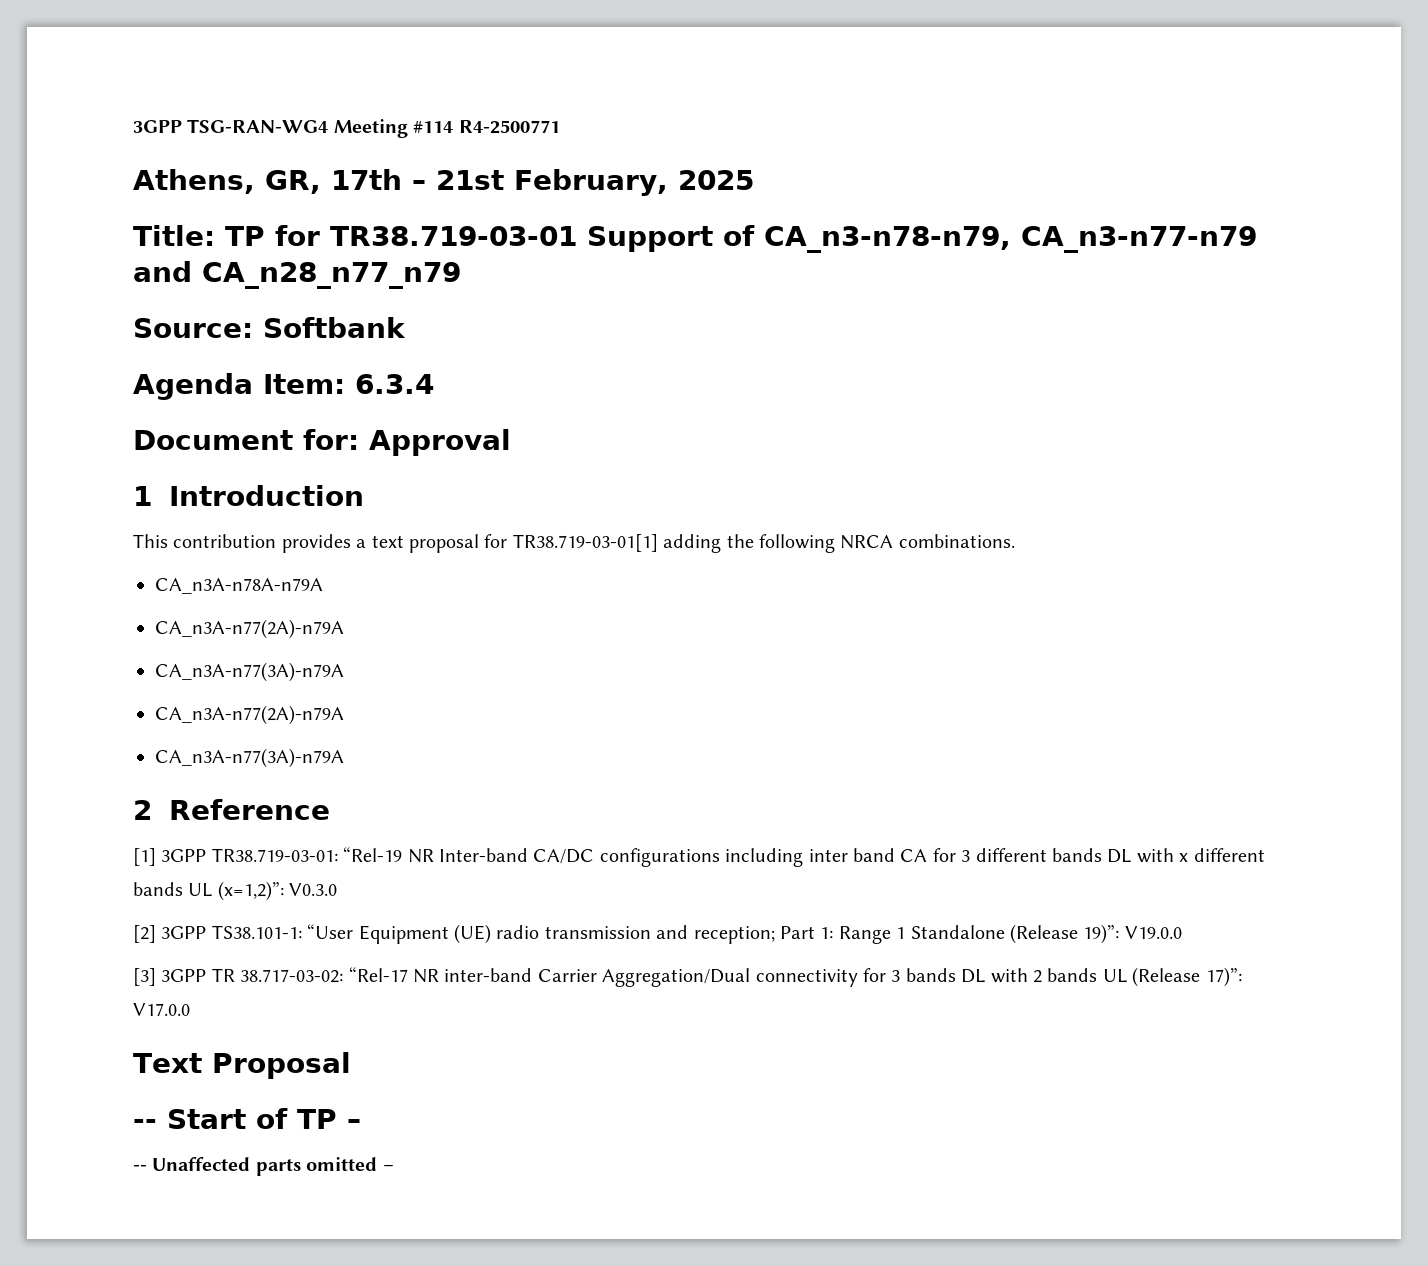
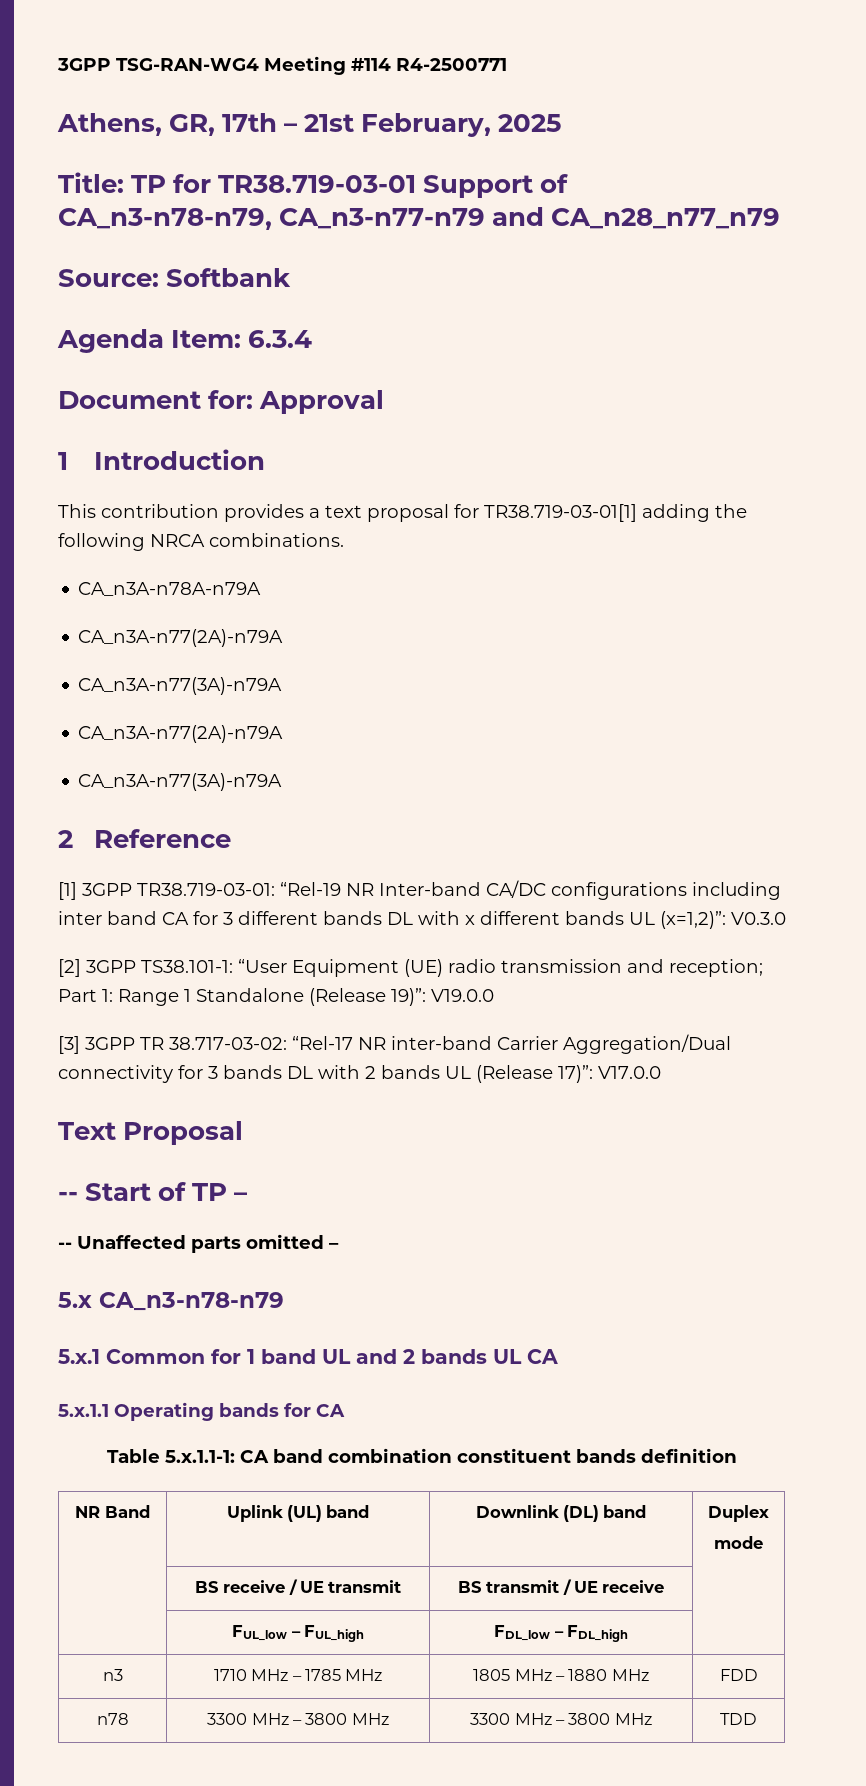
+ 5.x CA_n3-n78-n79
+ 5.x.1 Common for 1 band UL and 2 bands UL CA
+ 5.x.1.1 Operating bands for CA
+ Table 5.x.1.1-1: CA band combination constituent bands definition
+ NR Band | Uplink (UL) band | Downlink (DL) band | Duplex
+ mode
+ | BS receive / UE transmit | BS transmit / UE receive |
+ | FUL_low – FUL_high | FDL_low – FDL_high |
+ n3 | 1710 MHz – 1785 MHz | 1805 MHz – 1880 MHz | FDD
+ n78 | 3300 MHz – 3800 MHz | 3300 MHz – 3800 MHz | TDD

